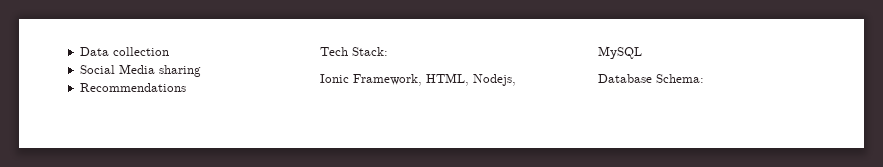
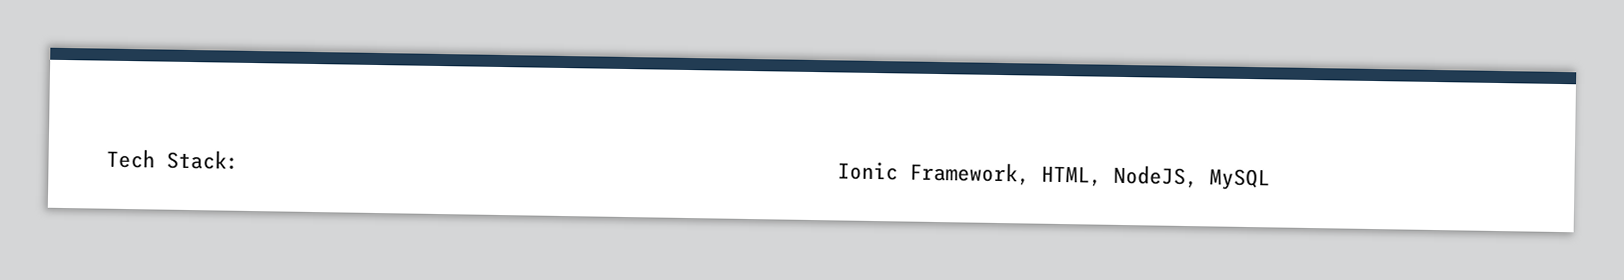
- Data collection
- Social Media sharing
- Recommendations
- Ionic Framework, HTML, Nodejs, MySQL
+ Ionic Framework, HTML, NodeJS, MySQL
- Database Schema:

